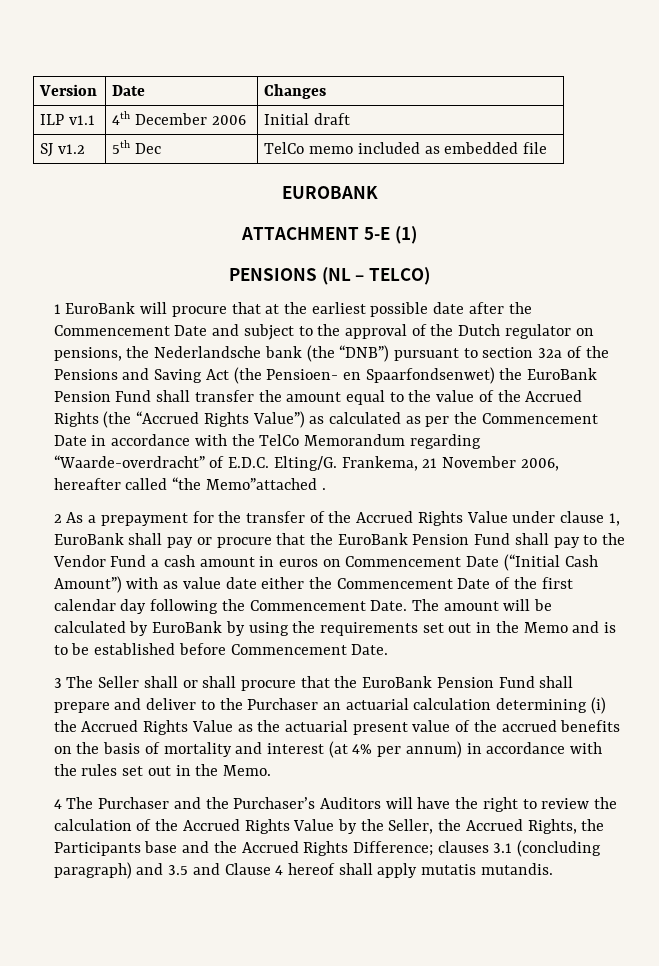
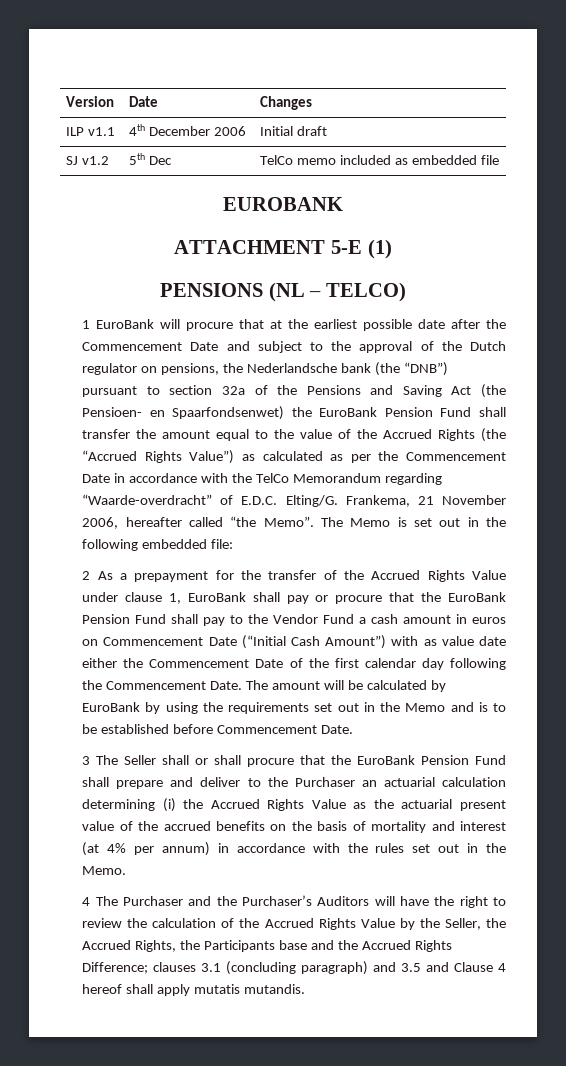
- Frankema, 21 November 2006, hereafter called “the Memo”attached .
+ Frankema, 21 November 2006, hereafter called “the Memo”. The Memo is set out in the following embedded file:

